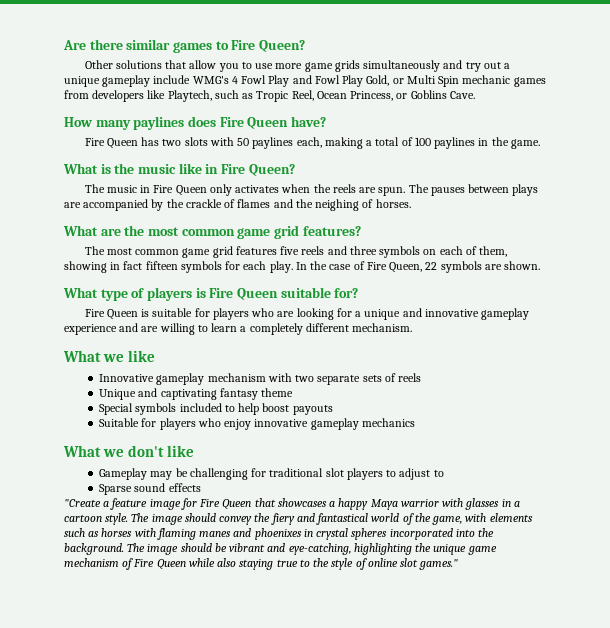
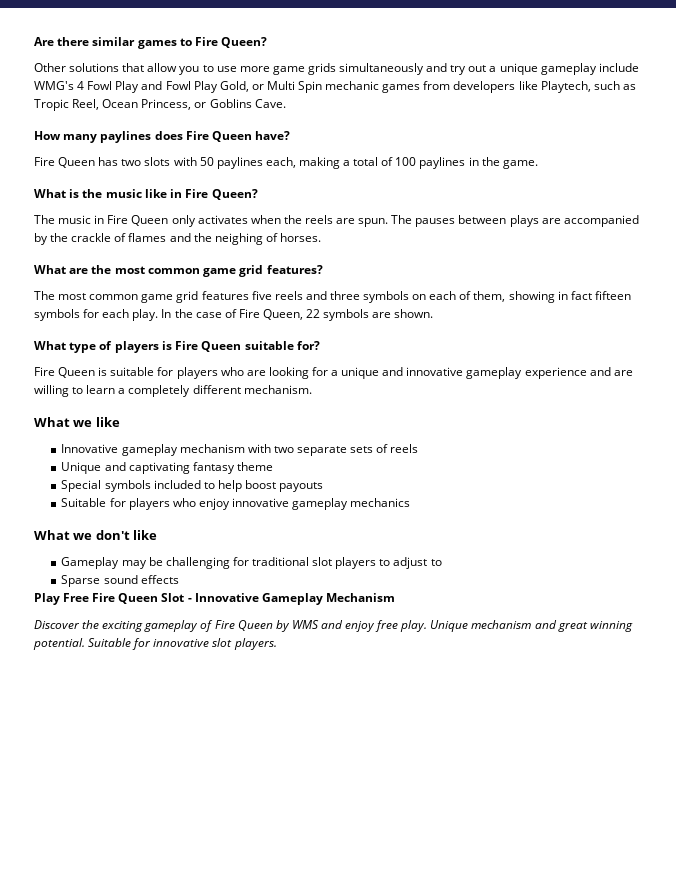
- "Create a feature image for Fire Queen that showcases a happy Maya warrior with glasses in a cartoon style. The image should convey the fiery and fantastical world of the game, with elements such as horses with flaming manes and phoenixes in crystal spheres incorporated into the background. The image should be vibrant and eye-catching, highlighting the unique game mechanism of Fire Queen while also staying true to the style of online slot games."
+ Play Free Fire Queen Slot - Innovative Gameplay Mechanism
+ Discover the exciting gameplay of Fire Queen by WMS and enjoy free play. Unique mechanism and great winning potential. Suitable for innovative slot players.

